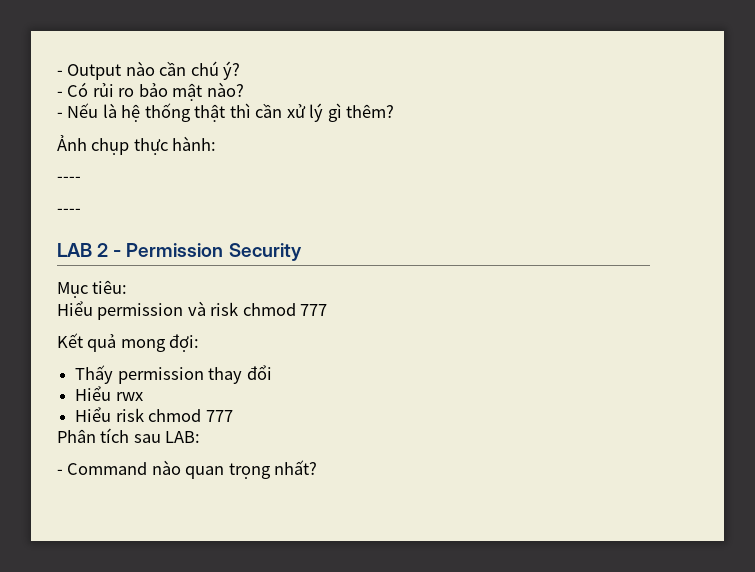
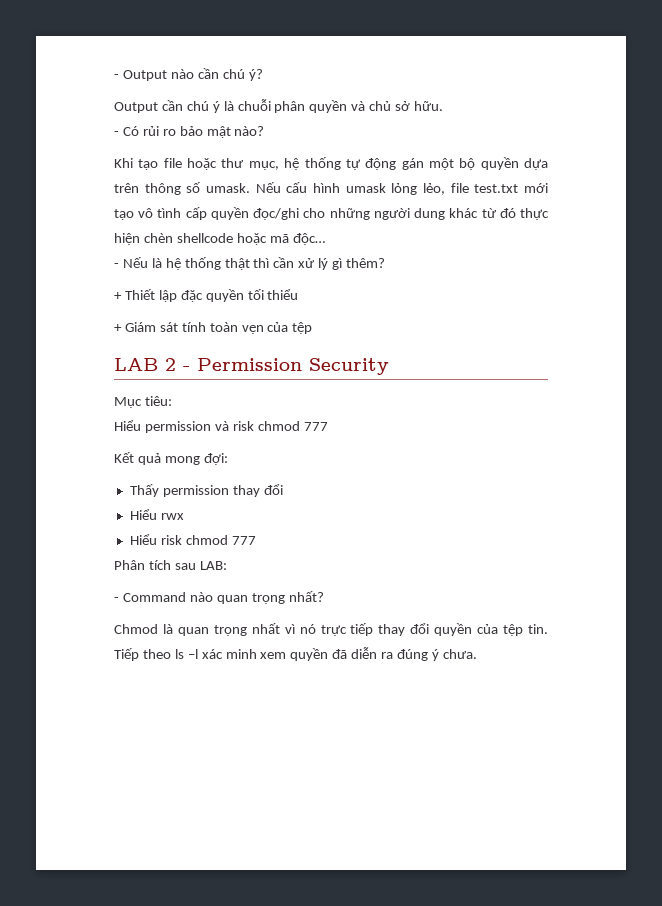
+ Output cần chú ý là chuỗi phân quyền và chủ sở hữu.
+ Khi tạo file hoặc thư mục, hệ thống tự động gán một bộ quyền dựa trên thông số umask. Nếu cấu hình umask lỏng lẻo, file test.txt mới tạo vô tình cấp quyền đọc/ghi cho những người dung khác từ đó thực hiện chèn shellcode hoặc mã độc…
- Ảnh chụp thực hành:
- ----
- ----
+ + Thiết lập đặc quyền tối thiểu
+ + Giám sát tính toàn vẹn của tệp
+ Chmod là quan trọng nhất vì nó trực tiếp thay đổi quyền của tệp tin. Tiếp theo ls –l xác minh xem quyền đã diễn ra đúng ý chưa.

